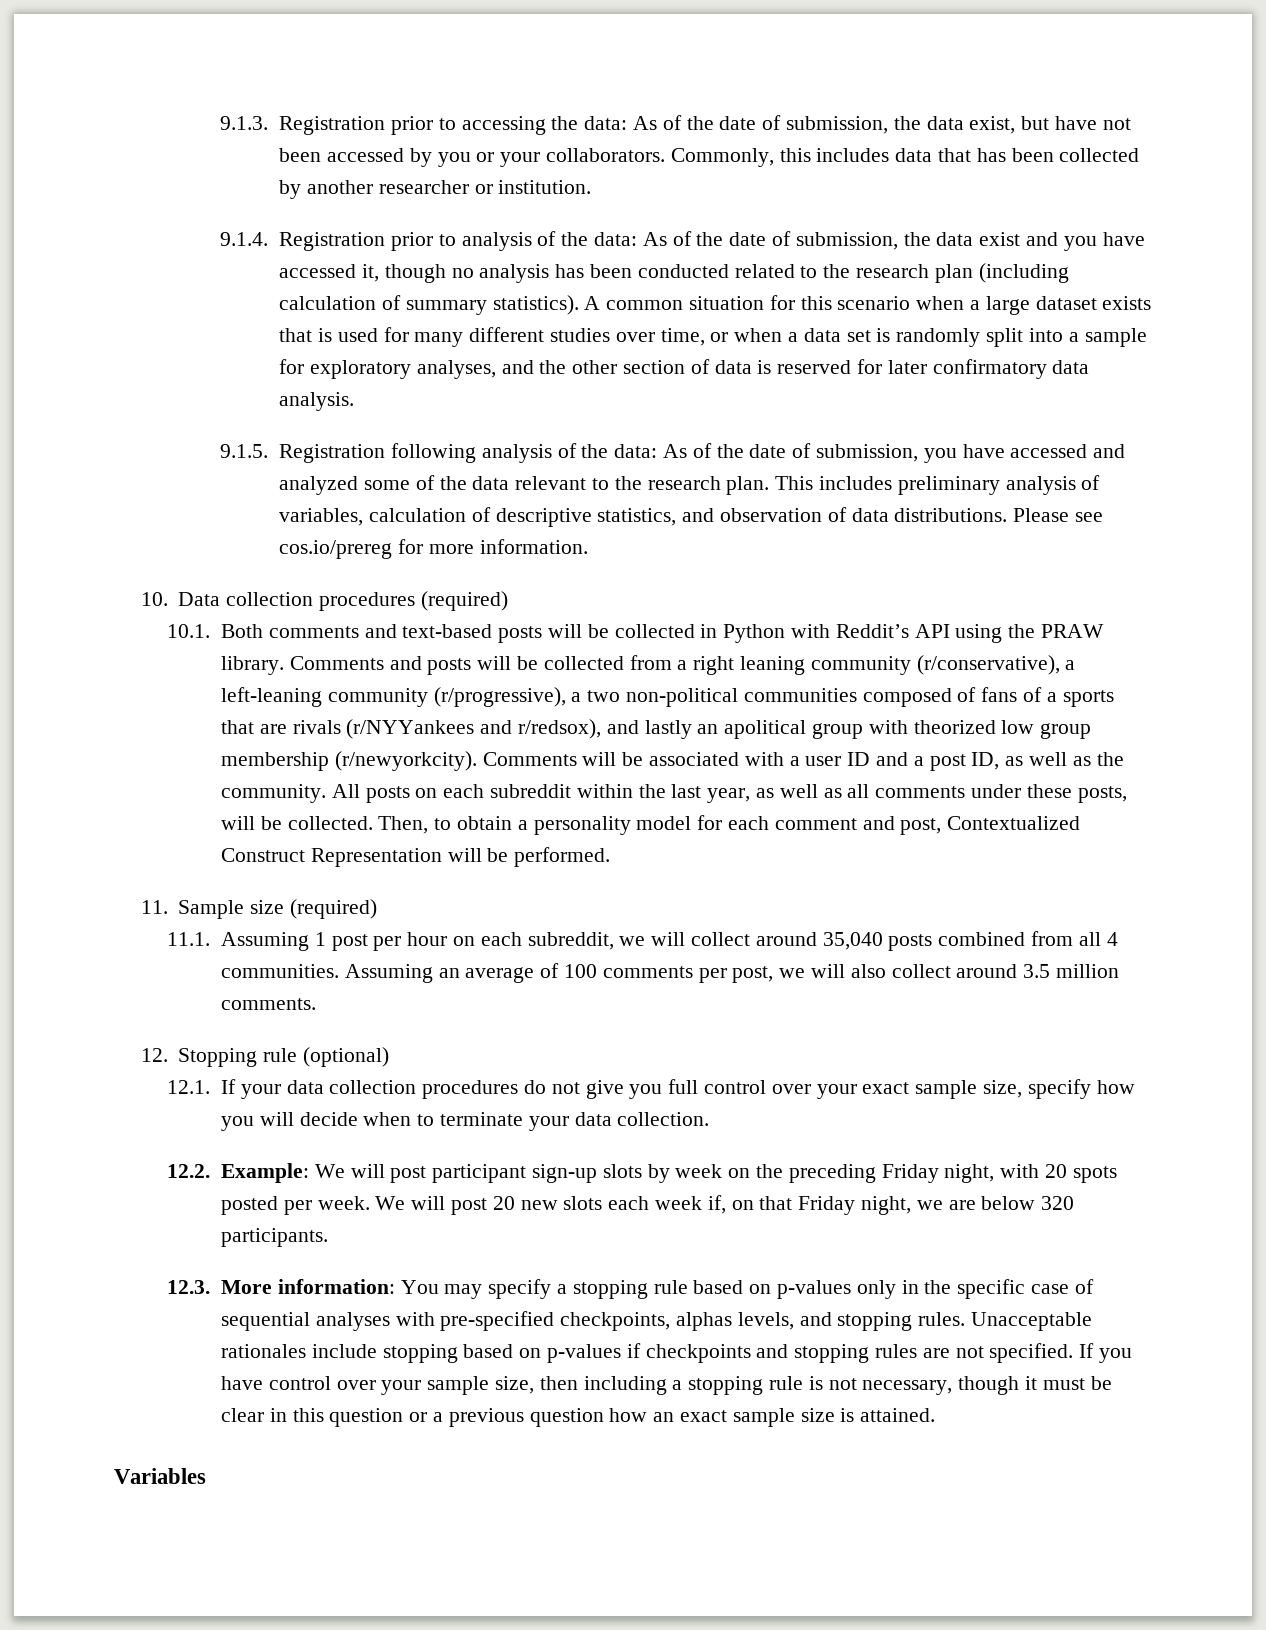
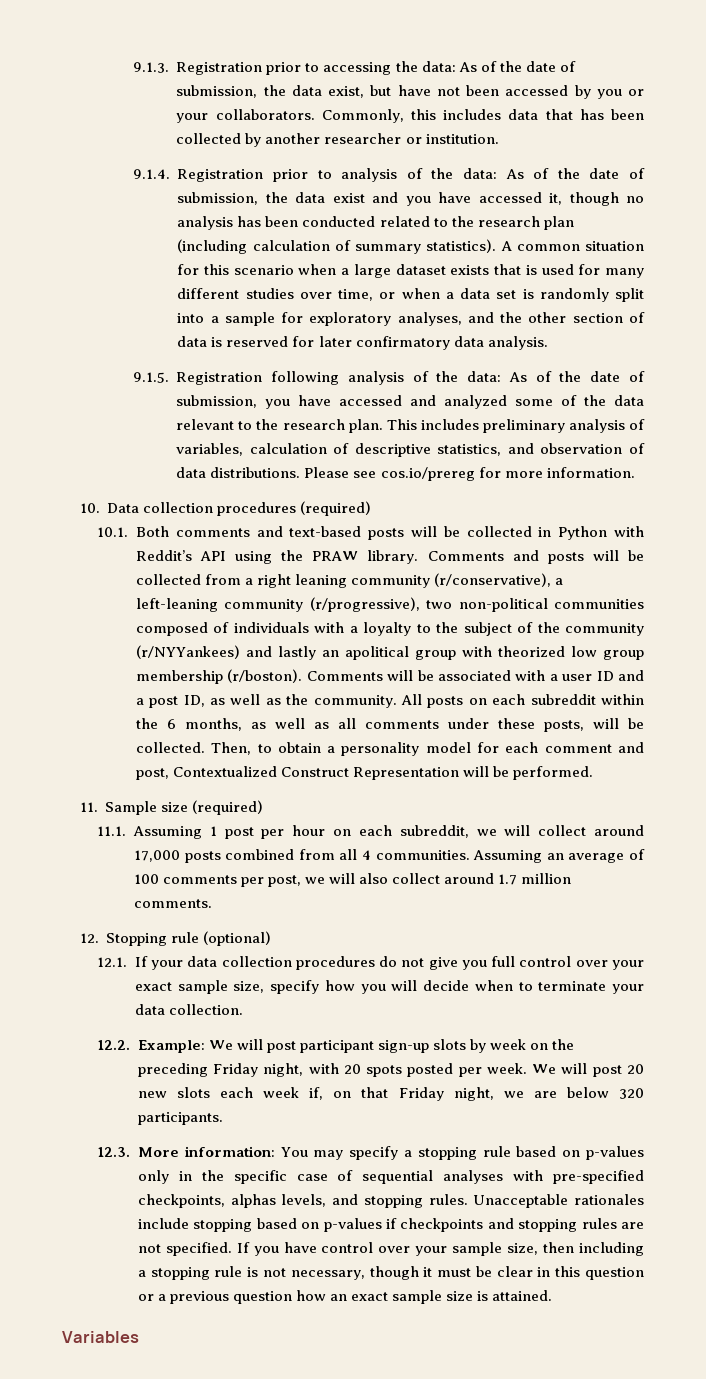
- Comments and posts will be collected from a right leaning community (r/conservative), a left-leaning community (r/progressive), a two non-political communities composed of fans of a sports that are rivals (r/NYYankees and r/redsox), and lastly an apolitical group with theorized low group membership (r/newyorkcity).
+ Comments and posts will be collected from a right leaning community (r/conservative), a left-leaning community (r/progressive), two non-political communities composed of individuals with a loyalty to the subject of the community (r/NYYankees) and lastly an apolitical group with theorized low group membership (r/boston).
- All posts on each subreddit within the last year, as well as all comments under these posts, will be collected.
+ All posts on each subreddit within the 6 months, as well as all comments under these posts, will be collected.
- 11.1. Assuming 1 post per hour on each subreddit, we will collect around 35,040 posts combined from all 4 communities.
+ 11.1. Assuming 1 post per hour on each subreddit, we will collect around 17,000 posts combined from all 4 communities.
- Assuming an average of 100 comments per post, we will also collect around 3.5 million comments.
+ Assuming an average of 100 comments per post, we will also collect around 1.7 million comments.

